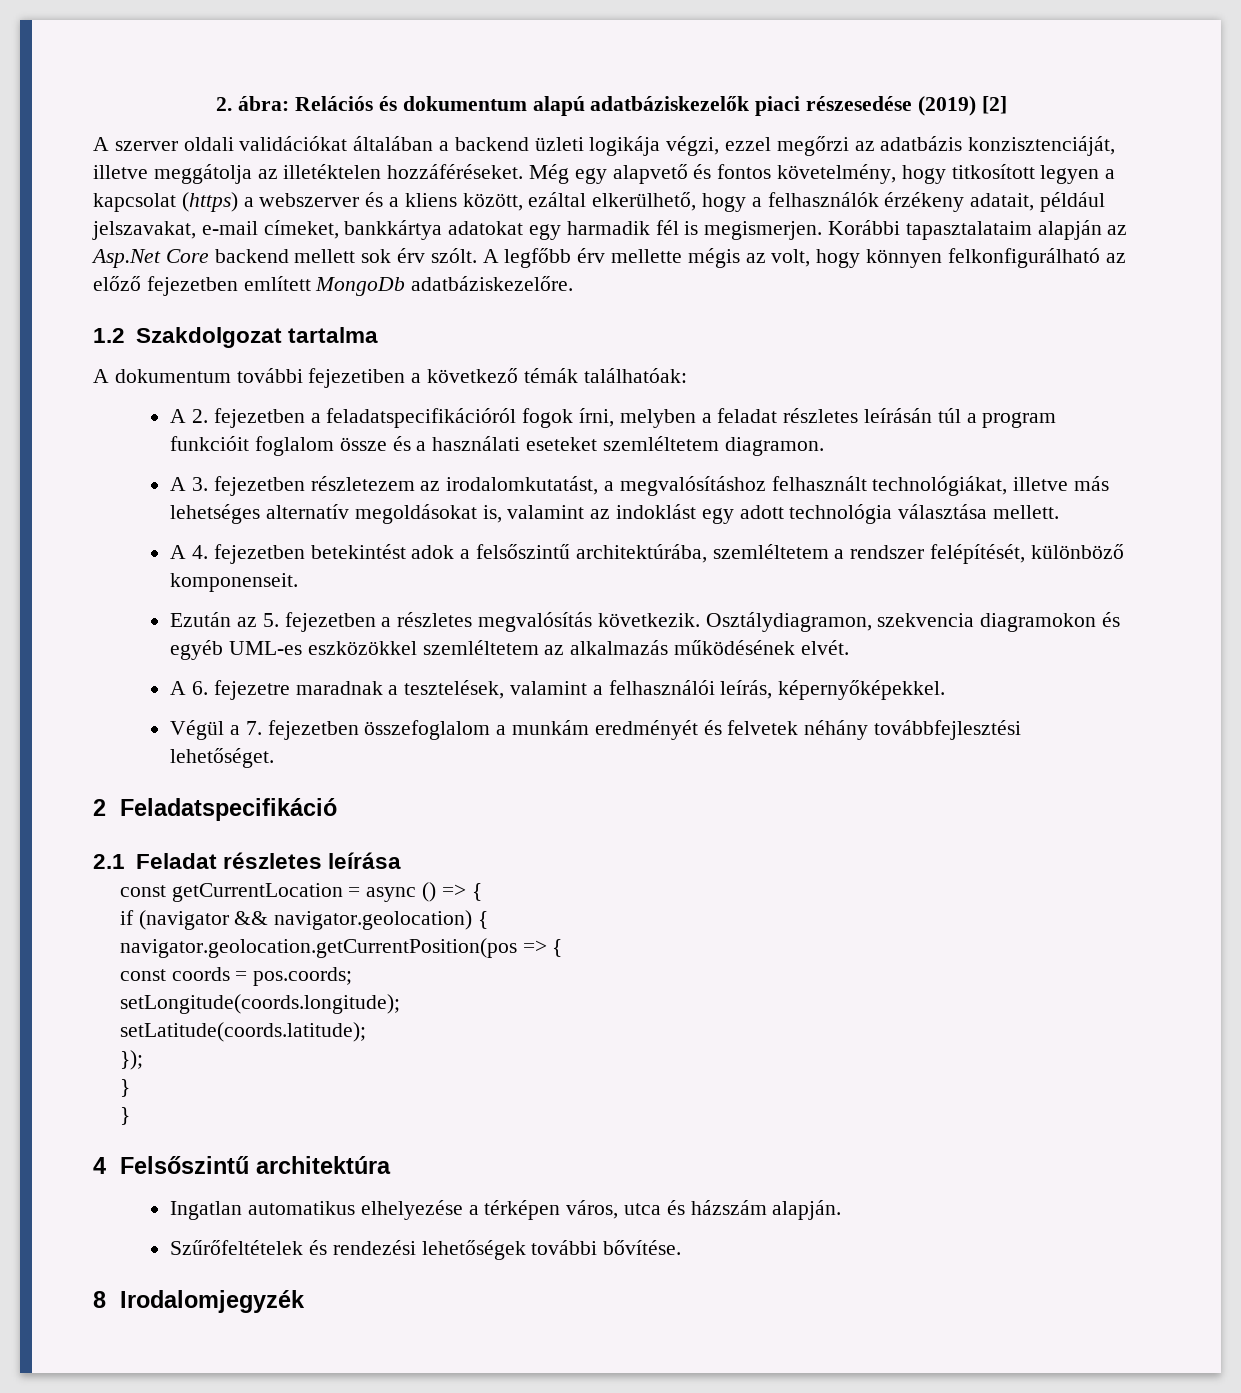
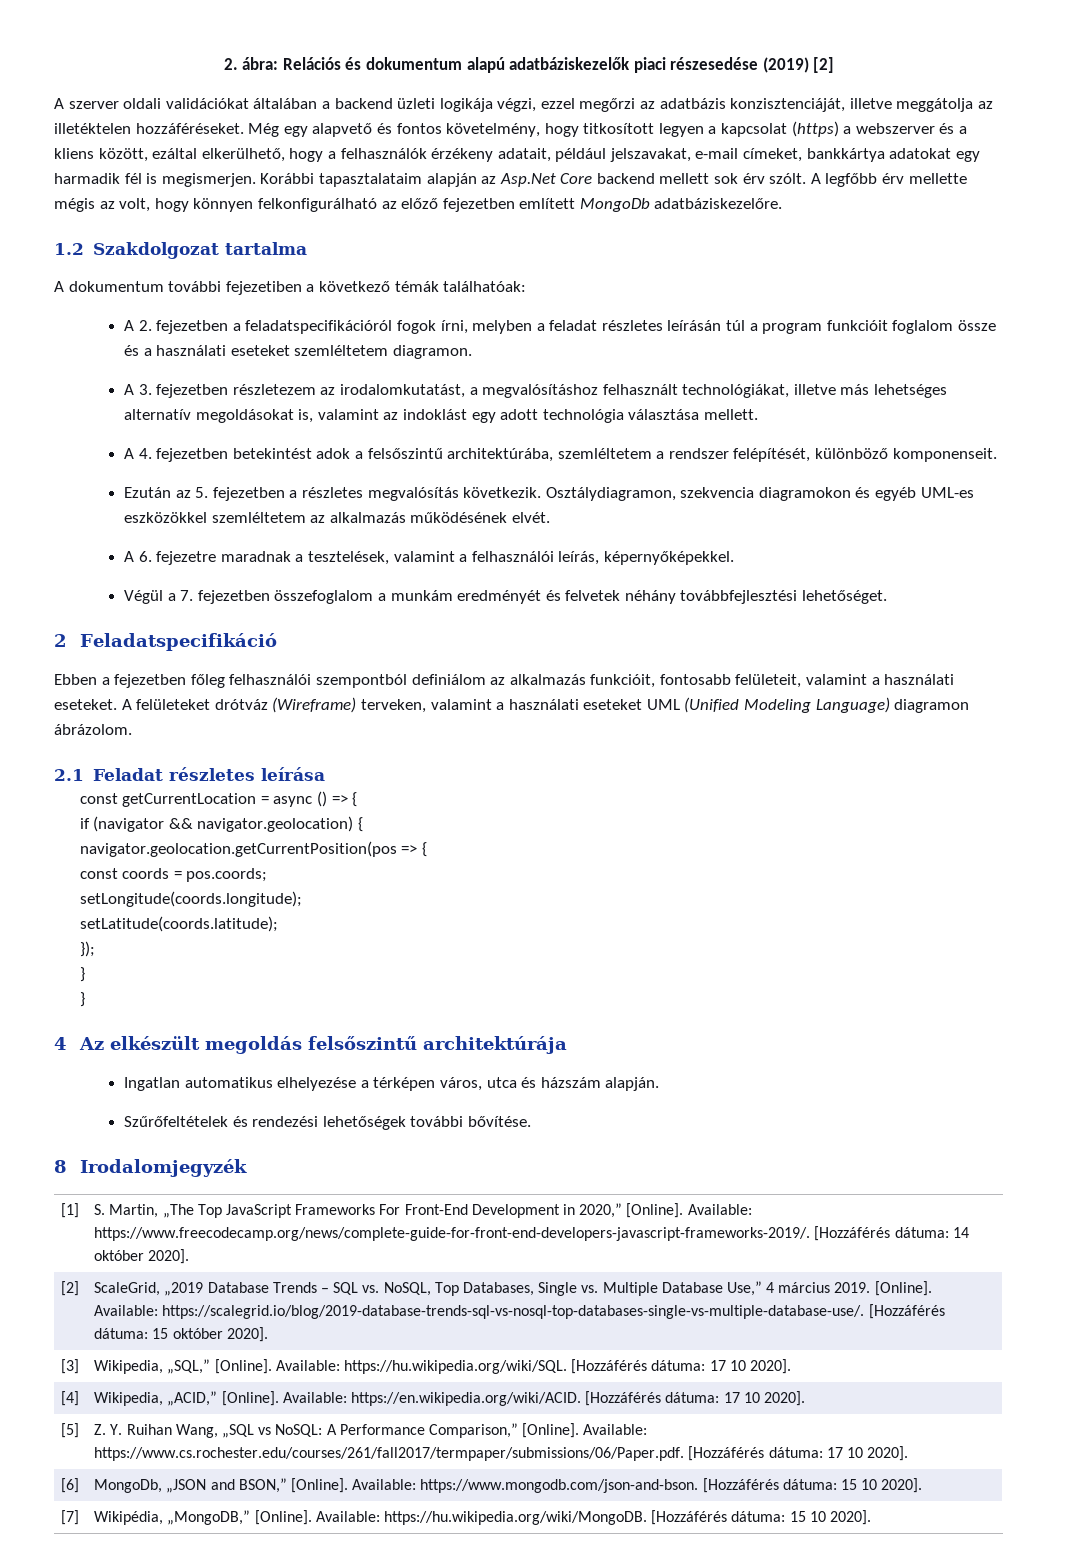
+ Ebben a fejezetben főleg felhasználói szempontból definiálom az alkalmazás funkcióit, fontosabb felületeit, valamint a használati eseteket. A felületeket drótváz (Wireframe) terveken, valamint a használati eseteket UML (Unified Modeling Language) diagramon ábrázolom.
- 4 Felsőszintű architektúra
+ 4 Az elkészült megoldás felsőszintű architektúrája
+ [1] | S. Martin, „The Top JavaScript Frameworks For Front-End Development in 2020,” [Online]. Available: https://www.freecodecamp.org/news/complete-guide-for-front-end-developers-javascript-frameworks-2019/. [Hozzáférés dátuma: 14 október 2020].
+ [2] | ScaleGrid, „2019 Database Trends – SQL vs. NoSQL, Top Databases, Single vs. Multiple Database Use,” 4 március 2019. [Online]. Available: https://scalegrid.io/blog/2019-database-trends-sql-vs-nosql-top-databases-single-vs-multiple-database-use/. [Hozzáférés dátuma: 15 október 2020].
+ [3] | Wikipedia, „SQL,” [Online]. Available: https://hu.wikipedia.org/wiki/SQL. [Hozzáférés dátuma: 17 10 2020].
+ [4] | Wikipedia, „ACID,” [Online]. Available: https://en.wikipedia.org/wiki/ACID. [Hozzáférés dátuma: 17 10 2020].
+ [5] | Z. Y. Ruihan Wang, „SQL vs NoSQL: A Performance Comparison,” [Online]. Available: https://www.cs.rochester.edu/courses/261/fall2017/termpaper/submissions/06/Paper.pdf. [Hozzáférés dátuma: 17 10 2020].
+ [6] | MongoDb, „JSON and BSON,” [Online]. Available: https://www.mongodb.com/json-and-bson. [Hozzáférés dátuma: 15 10 2020].
+ [7] | Wikipédia, „MongoDB,” [Online]. Available: https://hu.wikipedia.org/wiki/MongoDB. [Hozzáférés dátuma: 15 10 2020].

